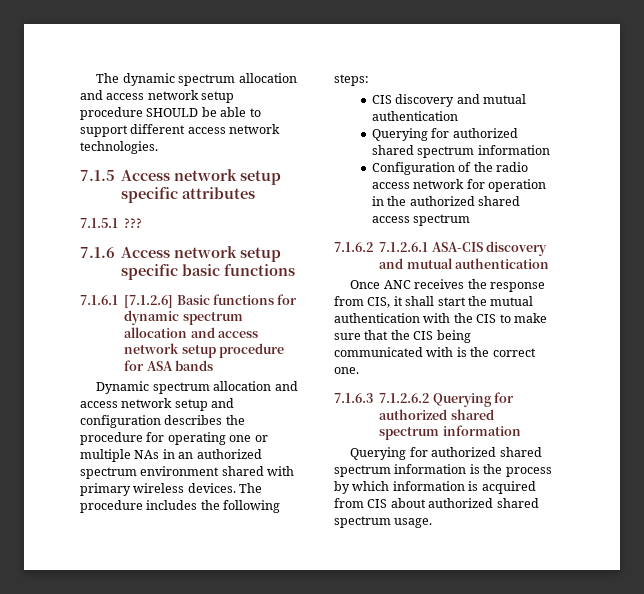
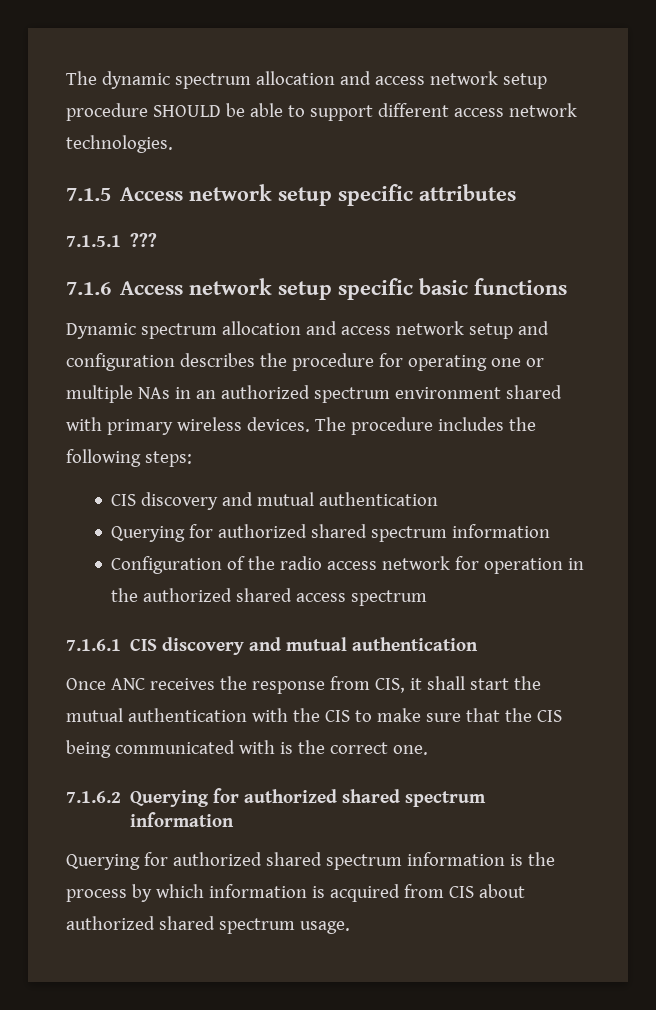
- 7.1.6.1 [7.1.2.6] Basic functions for dynamic spectrum allocation and access network setup procedure for ASA bands
- 7.1.6.2 7.1.2.6.1 ASA-CIS discovery and mutual authentication
+ 7.1.6.1 CIS discovery and mutual authentication
- 7.1.6.3 7.1.2.6.2 Querying for authorized shared spectrum information
+ 7.1.6.2 Querying for authorized shared spectrum information

